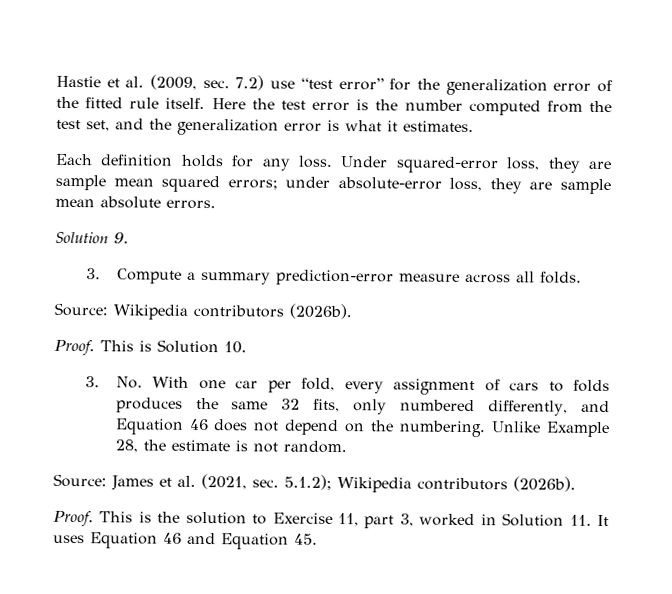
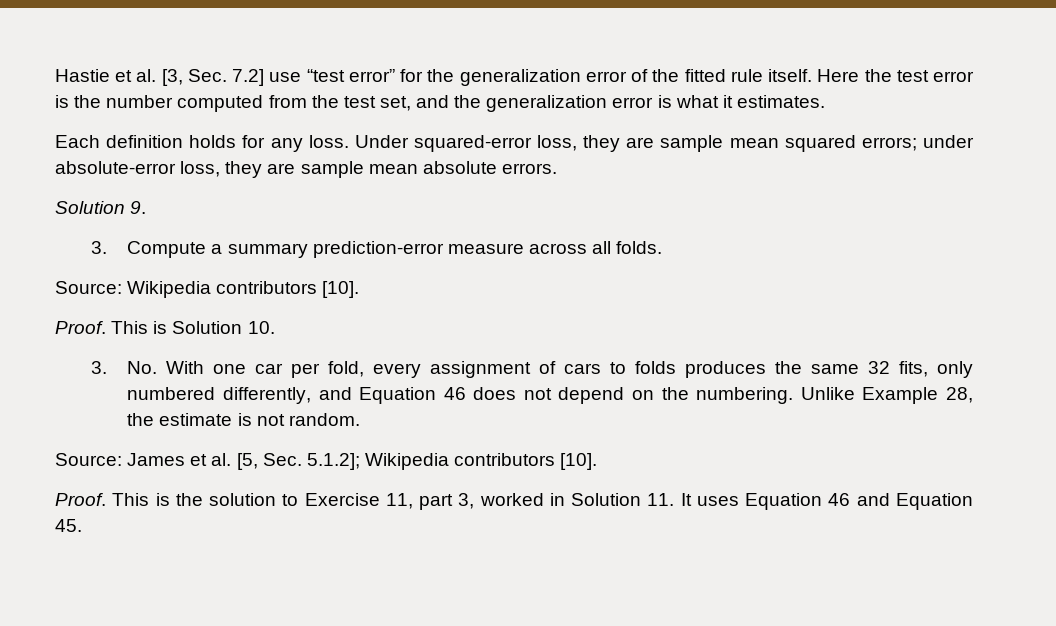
- Hastie et al. (2009, sec. 7.2) use “test error” for the generalization error of the fitted rule itself.
+ Hastie et al. [3, Sec. 7.2] use “test error” for the generalization error of the fitted rule itself.
- Source: Wikipedia contributors (2026b).
+ Source: Wikipedia contributors [10].
- Source: James et al. (2021, sec. 5.1.2); Wikipedia contributors (2026b).
+ Source: James et al. [5, Sec. 5.1.2]; Wikipedia contributors [10].

